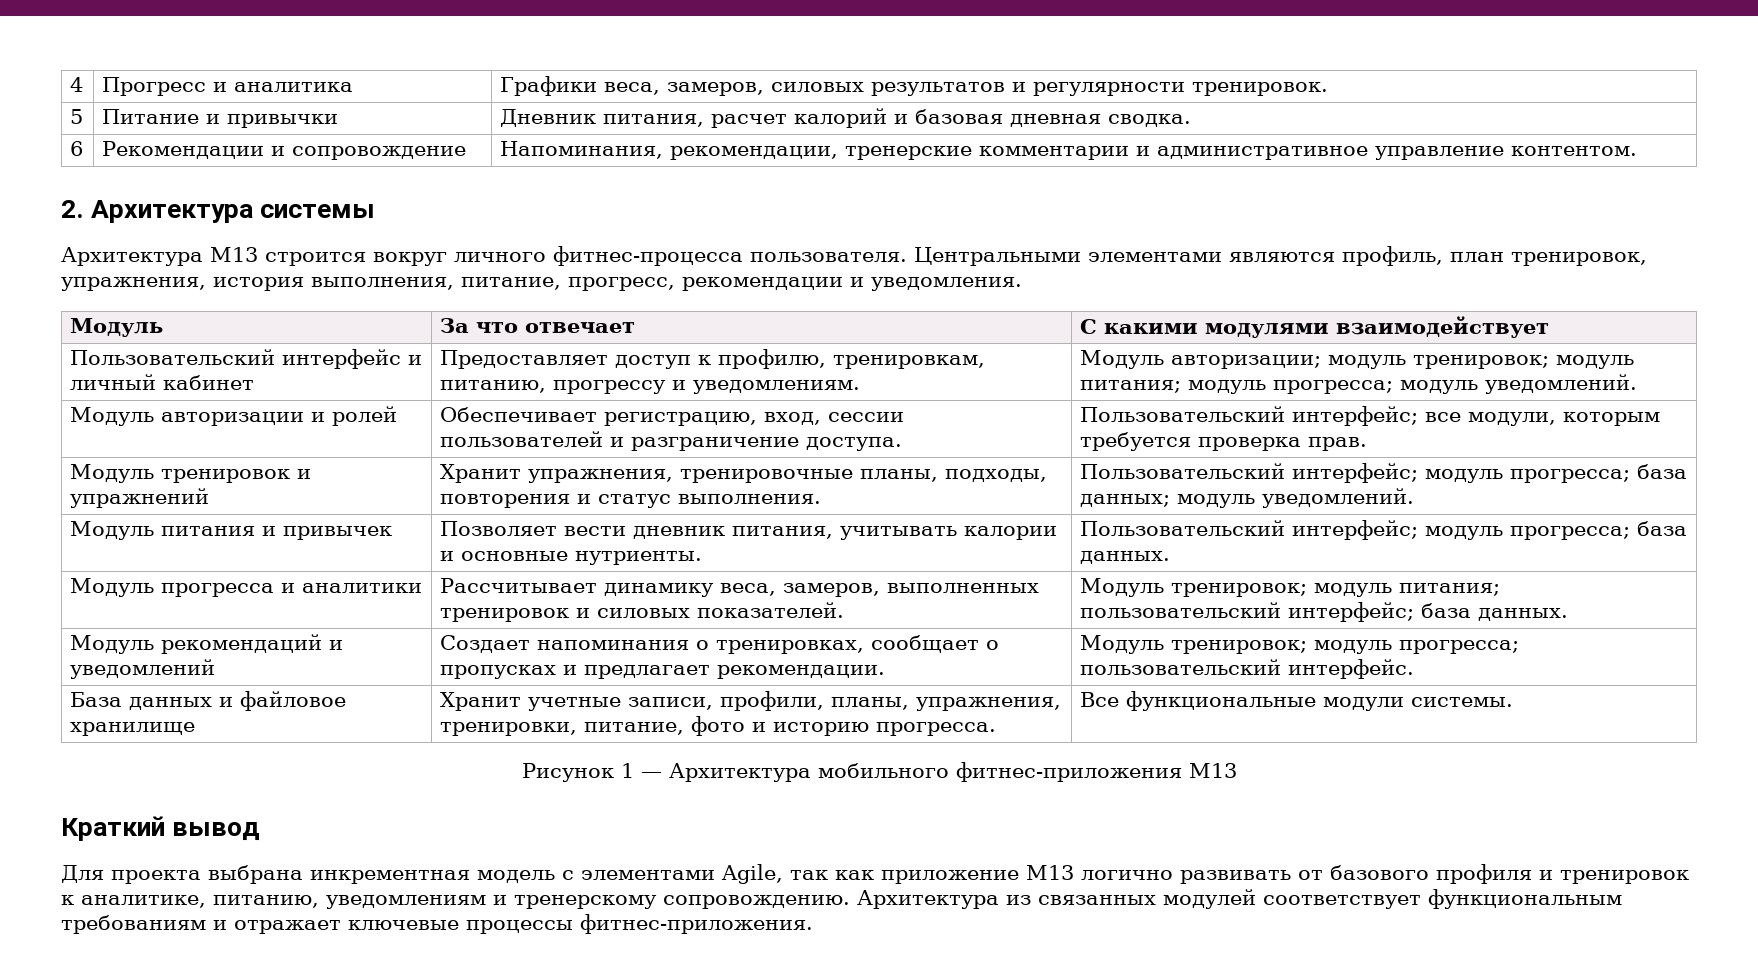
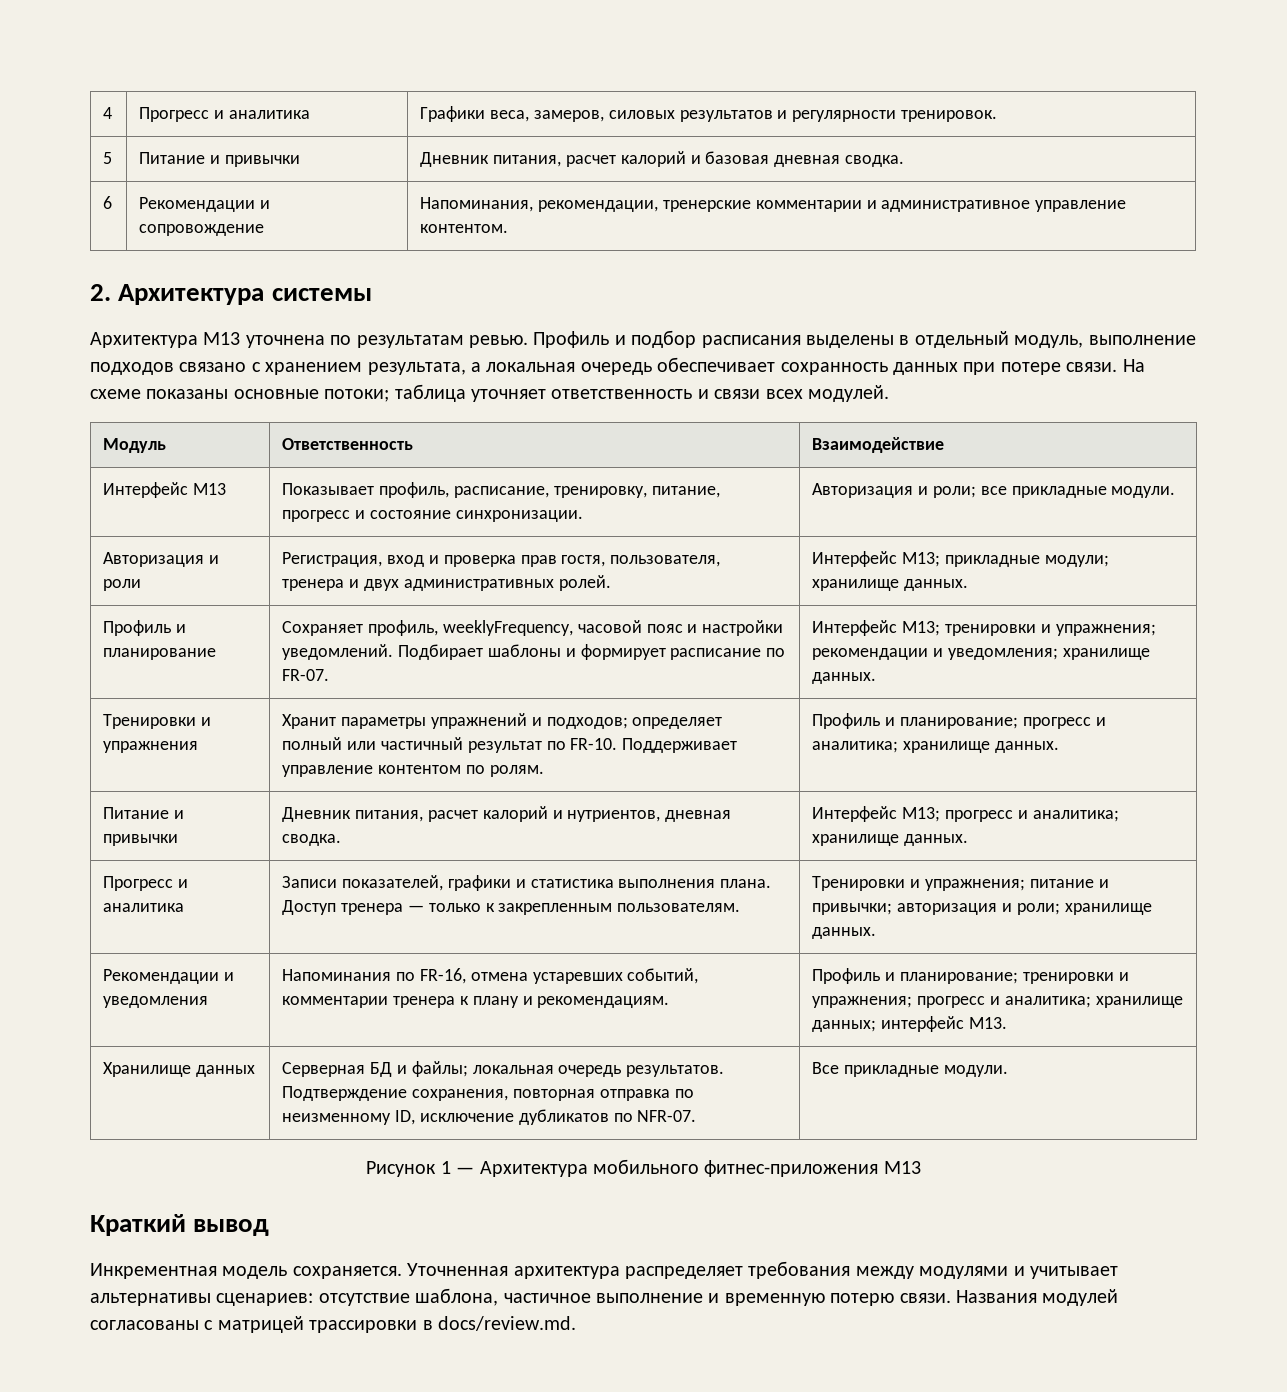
- Архитектура M13 строится вокруг личного фитнес-процесса пользователя. Центральными элементами являются профиль, план тренировок, упражнения, история выполнения, питание, прогресс, рекомендации и уведомления.
- Модуль | За что отвечает | С какими модулями взаимодействует
- Пользовательский интерфейс и личный кабинет | Предоставляет доступ к профилю, тренировкам, питанию, прогрессу и уведомлениям. | Модуль авторизации; модуль тренировок; модуль питания; модуль прогресса; модуль уведомлений.
- Модуль авторизации и ролей | Обеспечивает регистрацию, вход, сессии пользователей и разграничение доступа. | Пользовательский интерфейс; все модули, которым требуется проверка прав.
- Модуль тренировок и упражнений | Хранит упражнения, тренировочные планы, подходы, повторения и статус выполнения. | Пользовательский интерфейс; модуль прогресса; база данных; модуль уведомлений.
- Модуль питания и привычек | Позволяет вести дневник питания, учитывать калории и основные нутриенты. | Пользовательский интерфейс; модуль прогресса; база данных.
- Модуль прогресса и аналитики | Рассчитывает динамику веса, замеров, выполненных тренировок и силовых показателей. | Модуль тренировок; модуль питания; пользовательский интерфейс; база данных.
- Модуль рекомендаций и уведомлений | Создает напоминания о тренировках, сообщает о пропусках и предлагает рекомендации. | Модуль тренировок; модуль прогресса; пользовательский интерфейс.
- База данных и файловое хранилище | Хранит учетные записи, профили, планы, упражнения, тренировки, питание, фото и историю прогресса. | Все функциональные модули системы.
+ Архитектура M13 уточнена по результатам ревью. Профиль и подбор расписания выделены в отдельный модуль, выполнение подходов связано с хранением результата, а локальная очередь обеспечивает сохранность данных при потере связи. На схеме показаны основные потоки; таблица уточняет ответственность и связи всех модулей.
+ Модуль | Ответственность | Взаимодействие
+ Интерфейс M13 | Показывает профиль, расписание, тренировку, питание, прогресс и состояние синхронизации. | Авторизация и роли; все прикладные модули.
+ Авторизация и роли | Регистрация, вход и проверка прав гостя, пользователя, тренера и двух административных ролей. | Интерфейс M13; прикладные модули; хранилище данных.
+ Профиль и планирование | Сохраняет профиль, weeklyFrequency, часовой пояс и настройки уведомлений. Подбирает шаблоны и формирует расписание по FR-07. | Интерфейс M13; тренировки и упражнения; рекомендации и уведомления; хранилище данных.
+ Тренировки и упражнения | Хранит параметры упражнений и подходов; определяет полный или частичный результат по FR-10. Поддерживает управление контентом по ролям. | Профиль и планирование; прогресс и аналитика; хранилище данных.
+ Питание и привычки | Дневник питания, расчет калорий и нутриентов, дневная сводка. | Интерфейс M13; прогресс и аналитика; хранилище данных.
+ Прогресс и аналитика | Записи показателей, графики и статистика выполнения плана. Доступ тренера — только к закрепленным пользователям. | Тренировки и упражнения; питание и привычки; авторизация и роли; хранилище данных.
+ Рекомендации и уведомления | Напоминания по FR-16, отмена устаревших событий, комментарии тренера к плану и рекомендациям. | Профиль и планирование; тренировки и упражнения; прогресс и аналитика; хранилище данных; интерфейс M13.
+ Хранилище данных | Серверная БД и файлы; локальная очередь результатов. Подтверждение сохранения, повторная отправка по неизменному ID, исключение дубликатов по NFR-07. | Все прикладные модули.
- Для проекта выбрана инкрементная модель с элементами Agile, так как приложение M13 логично развивать от базового профиля и тренировок к аналитике, питанию, уведомлениям и тренерскому сопровождению. Архитектура из связанных модулей соответствует функциональным требованиям и отражает ключевые процессы фитнес-приложения.
+ Инкрементная модель сохраняется. Уточненная архитектура распределяет требования между модулями и учитывает альтернативы сценариев: отсутствие шаблона, частичное выполнение и временную потерю связи. Названия модулей согласованы с матрицей трассировки в docs/review.md.

